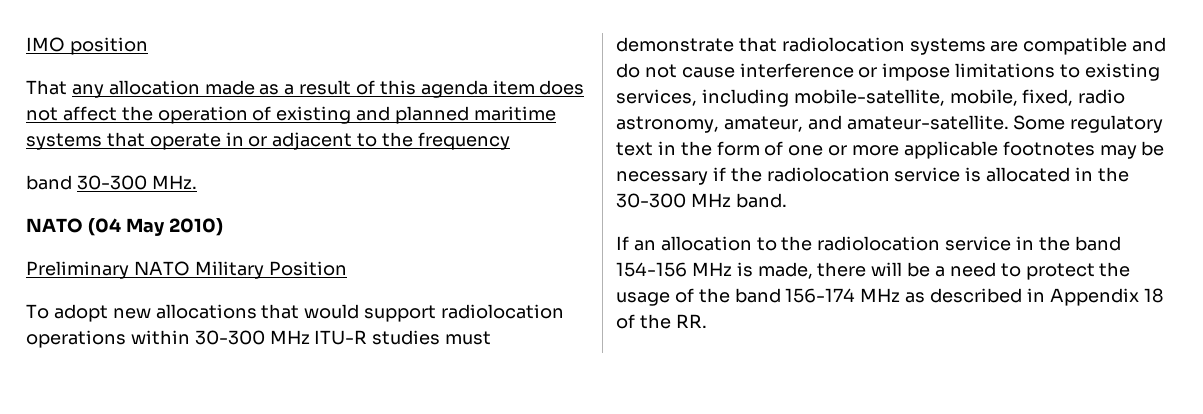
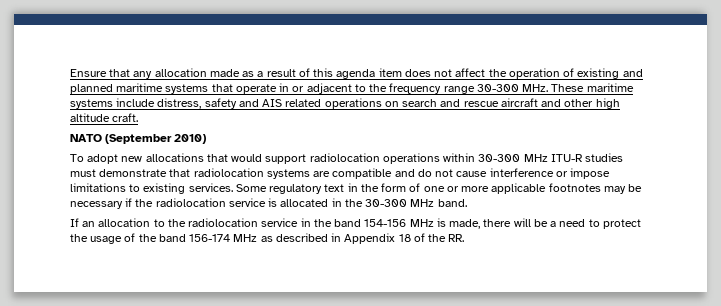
- IMO position
- That any allocation made as a result of this agenda item does not affect the operation of existing and planned maritime systems that operate in or adjacent to the frequency
- band 30-300 MHz.
- NATO (04 May 2010)
+ Ensure that any allocation made as a result of this agenda item does not affect the operation of existing and planned maritime systems that operate in or adjacent to the frequency range 30-300 MHz. These maritime systems include distress, safety and AIS related operations on search and rescue aircraft and other high altitude craft.
+ NATO (September 2010)
- Preliminary NATO Military Position
- To adopt new allocations that would support radiolocation operations within 30-300 MHz ITU-R studies must demonstrate that radiolocation systems are compatible and do not cause interference or impose limitations to existing services, including mobile-satellite, mobile, fixed, radio astronomy, amateur, and amateur-satellite.
+ To adopt new allocations that would support radiolocation operations within 30-300 MHz ITU-R studies must demonstrate that radiolocation systems are compatible and do not cause interference or impose limitations to existing services.

